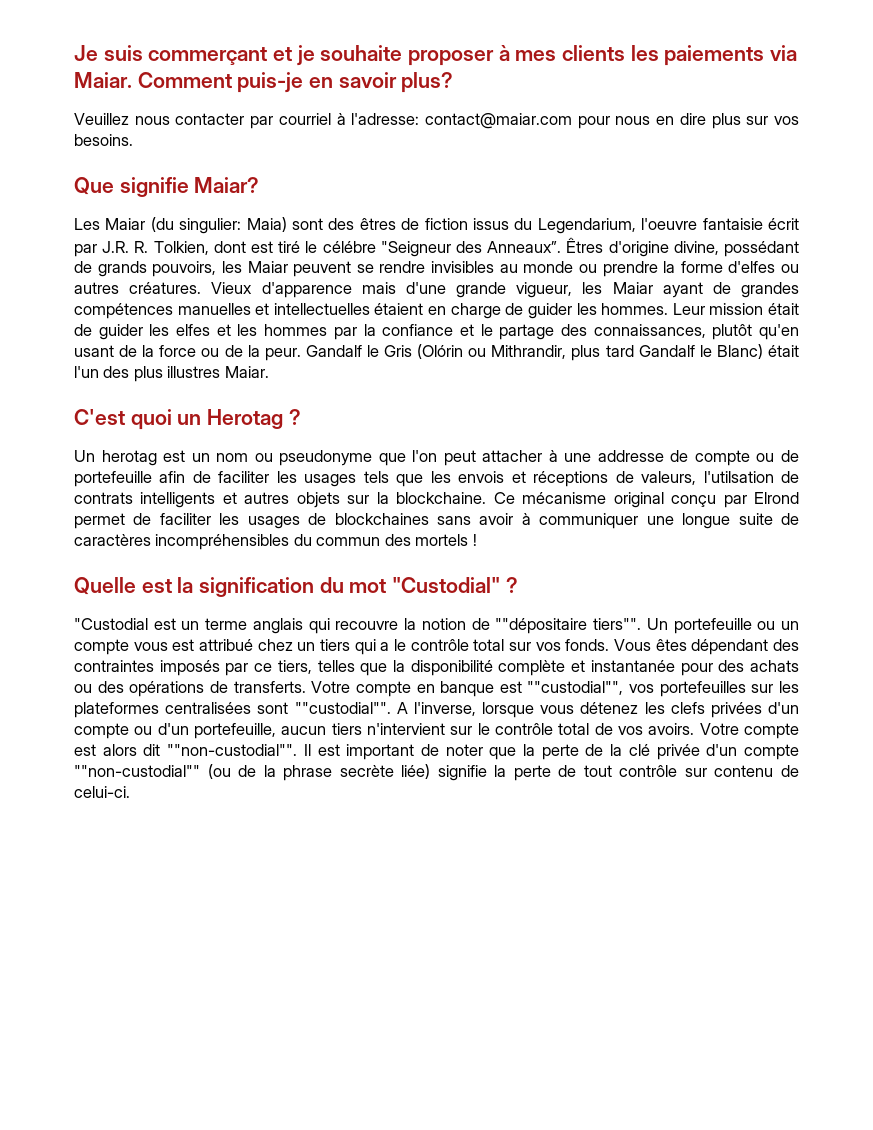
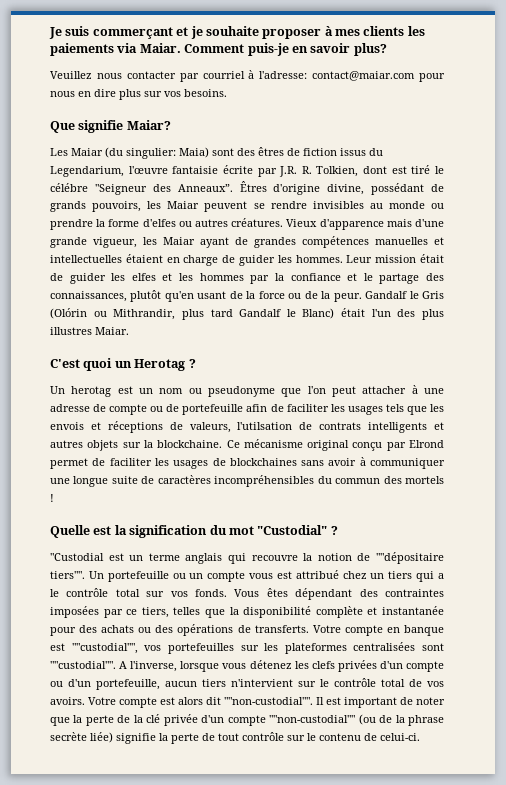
- Les Maiar (du singulier: Maia) sont des êtres de fiction issus du Legendarium, l'oeuvre fantaisie écrit par J.R. R. Tolkien, dont est tiré le célébre "Seigneur des Anneaux”.
+ Les Maiar (du singulier: Maia) sont des êtres de fiction issus du Legendarium, l'œuvre fantaisie écrite par J.R. R. Tolkien, dont est tiré le célébre "Seigneur des Anneaux”.
- Un herotag est un nom ou pseudonyme que l'on peut attacher à une addresse de compte ou de portefeuille afin de faciliter les usages tels que les envois et réceptions de valeurs, l'utilsation de contrats intelligents et autres objets sur la blockchaine.
+ Un herotag est un nom ou pseudonyme que l'on peut attacher à une adresse de compte ou de portefeuille afin de faciliter les usages tels que les envois et réceptions de valeurs, l'utilsation de contrats intelligents et autres objets sur la blockchaine.
- Vous êtes dépendant des contraintes imposés par ce tiers, telles que la disponibilité complète et instantanée pour des achats ou des opérations de transferts.
+ Vous êtes dépendant des contraintes imposées par ce tiers, telles que la disponibilité complète et instantanée pour des achats ou des opérations de transferts.
- Il est important de noter que la perte de la clé privée d'un compte ""non-custodial"" (ou de la phrase secrète liée) signifie la perte de tout contrôle sur contenu de celui-ci.
+ Il est important de noter que la perte de la clé privée d'un compte ""non-custodial"" (ou de la phrase secrète liée) signifie la perte de tout contrôle sur le contenu de celui-ci.

